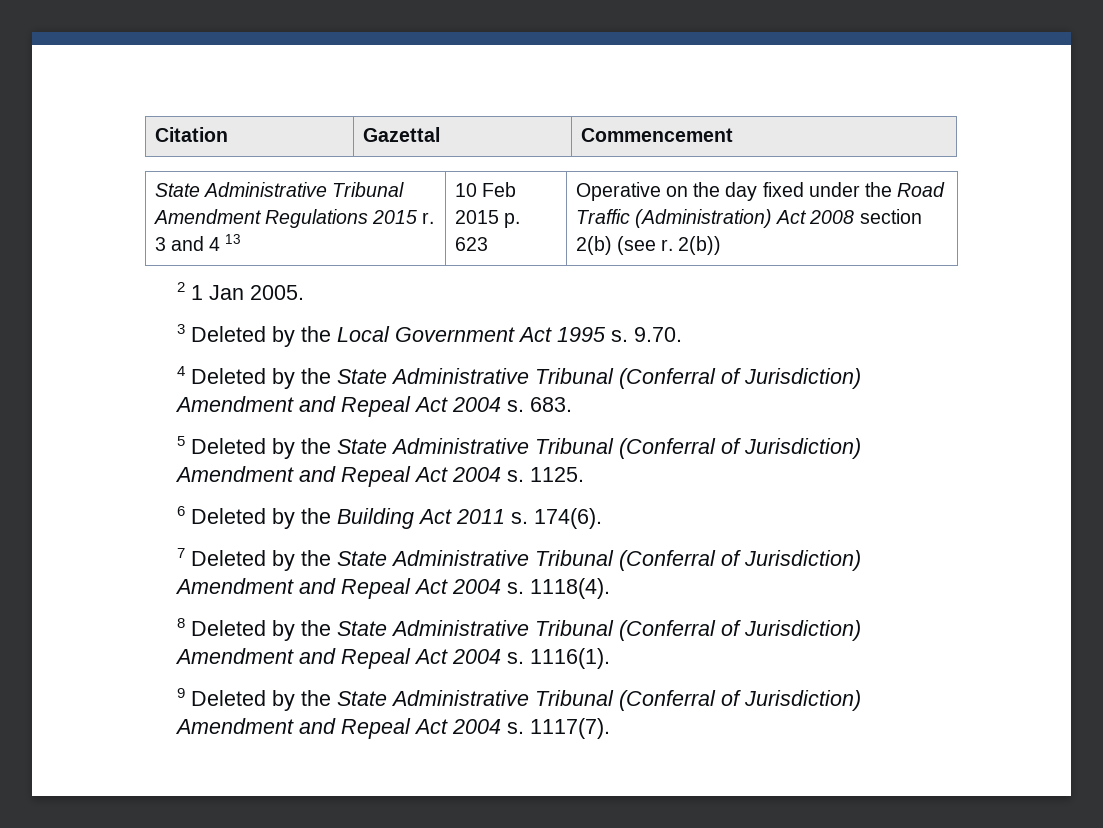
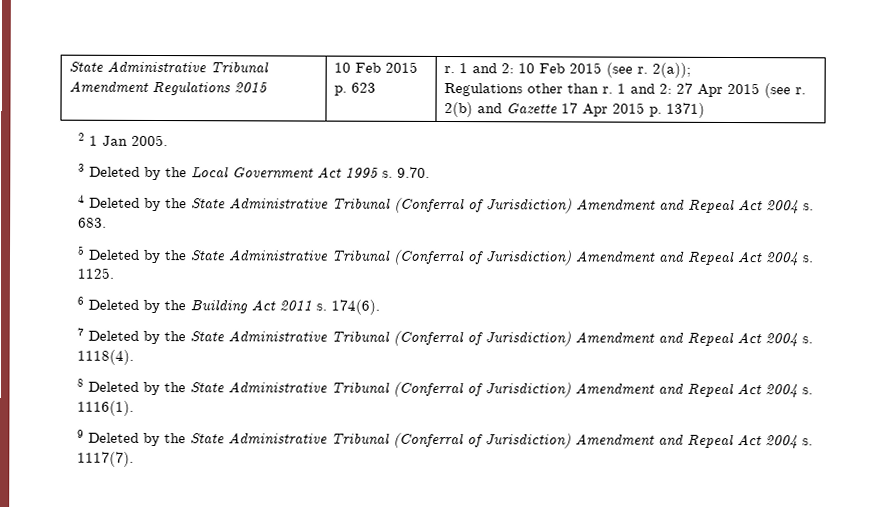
- Citation | Gazettal | Commencement
- State Administrative Tribunal Amendment Regulations 2015 r. 3 and 4 13 | 10 Feb 2015 p. 623 | Operative on the day fixed under the Road Traffic (Administration) Act 2008 section 2(b) (see r. 2(b))
+ State Administrative Tribunal Amendment Regulations 2015 | 10 Feb 2015 p. 623 | r. 1 and 2: 10 Feb 2015 (see r. 2(a));
+ Regulations other than r. 1 and 2: 27 Apr 2015 (see r. 2(b) and Gazette 17 Apr 2015 p. 1371)

